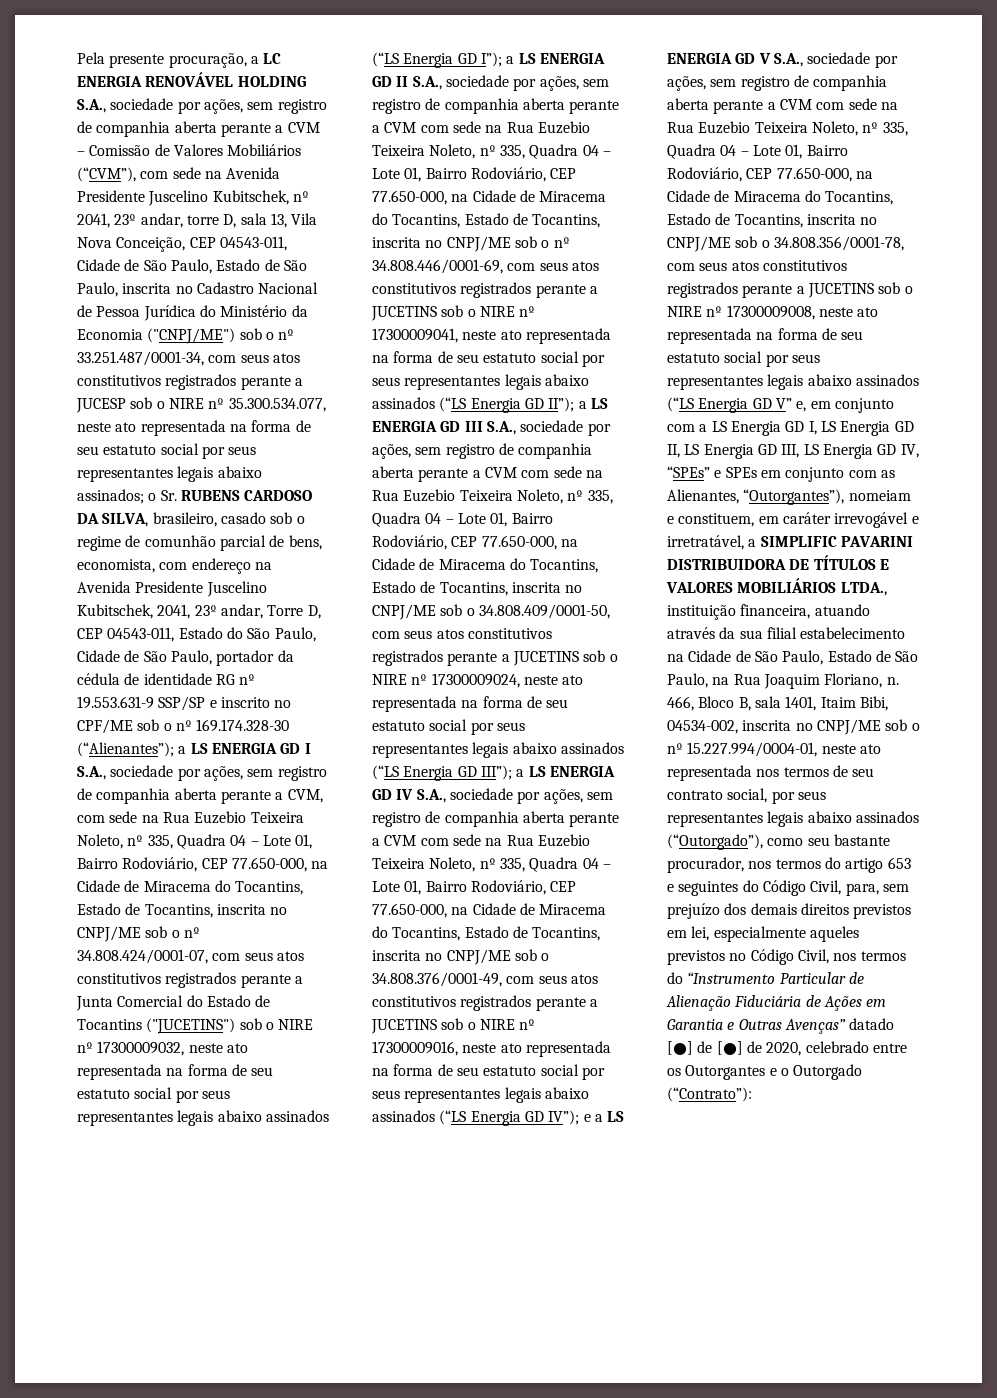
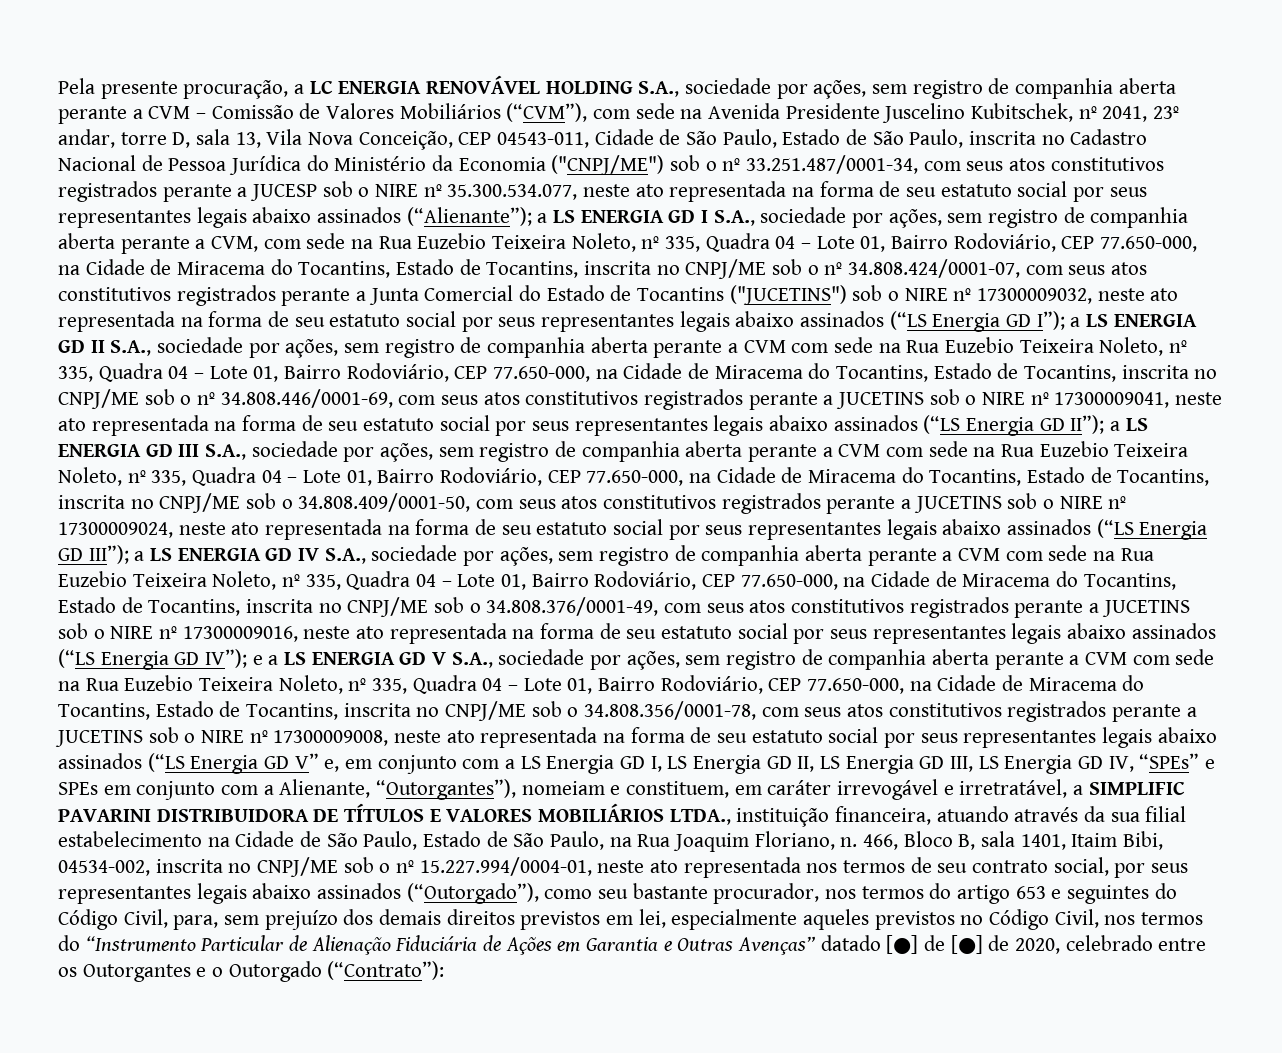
- Pela presente procuração, a LC ENERGIA RENOVÁVEL HOLDING S.A., sociedade por ações, sem registro de companhia aberta perante a CVM – Comissão de Valores Mobiliários (“CVM”), com sede na Avenida Presidente Juscelino Kubitschek, nº 2041, 23º andar, torre D, sala 13, Vila Nova Conceição, CEP 04543-011, Cidade de São Paulo, Estado de São Paulo, inscrita no Cadastro Nacional de Pessoa Jurídica do Ministério da Economia ("CNPJ/ME") sob o nº 33.251.487/0001-34, com seus atos constitutivos registrados perante a JUCESP sob o NIRE nº 35.300.534.077, neste ato representada na forma de seu estatuto social por seus representantes legais abaixo assinados; o Sr. RUBENS CARDOSO DA SILVA, brasileiro, casado sob o regime de comunhão parcial de bens, economista, com endereço na Avenida Presidente Juscelino Kubitschek, 2041, 23º andar, Torre D, CEP 04543-011, Estado do São Paulo, Cidade de São Paulo, portador da cédula de identidade RG nº 19.553.631-9 SSP/SP e inscrito no CPF/ME sob o nº 169.174.328-30 (“Alienantes”);
+ Pela presente procuração, a LC ENERGIA RENOVÁVEL HOLDING S.A., sociedade por ações, sem registro de companhia aberta perante a CVM – Comissão de Valores Mobiliários (“CVM”), com sede na Avenida Presidente Juscelino Kubitschek, nº 2041, 23º andar, torre D, sala 13, Vila Nova Conceição, CEP 04543-011, Cidade de São Paulo, Estado de São Paulo, inscrita no Cadastro Nacional de Pessoa Jurídica do Ministério da Economia ("CNPJ/ME") sob o nº 33.251.487/0001-34, com seus atos constitutivos registrados perante a JUCESP sob o NIRE nº 35.300.534.077, neste ato representada na forma de seu estatuto social por seus representantes legais abaixo assinados (“Alienante”);
- e a LS ENERGIA GD V S.A., sociedade por ações, sem registro de companhia aberta perante a CVM com sede na Rua Euzebio Teixeira Noleto, nº 335, Quadra 04 – Lote 01, Bairro Rodoviário, CEP 77.650-000, na Cidade de Miracema do Tocantins, Estado de Tocantins, inscrita no CNPJ/ME sob o 34.808.356/0001-78, com seus atos constitutivos registrados perante a JUCETINS sob o NIRE nº 17300009008, neste ato representada na forma de seu estatuto social por seus representantes legais abaixo assinados (“LS Energia GD V” e, em conjunto com a LS Energia GD I, LS Energia GD II, LS Energia GD III, LS Energia GD IV, “SPEs” e SPEs em conjunto com as Alienantes, “Outorgantes”), nomeiam e constituem, em caráter irrevogável e irretratável, a SIMPLIFIC PAVARINI DISTRIBUIDORA DE TÍTULOS E VALORES MOBILIÁRIOS LTDA., instituição financeira, atuando através da sua filial estabelecimento na Cidade de São Paulo, Estado de São Paulo, na Rua Joaquim Floriano, n.
+ e a LS ENERGIA GD V S.A., sociedade por ações, sem registro de companhia aberta perante a CVM com sede na Rua Euzebio Teixeira Noleto, nº 335, Quadra 04 – Lote 01, Bairro Rodoviário, CEP 77.650-000, na Cidade de Miracema do Tocantins, Estado de Tocantins, inscrita no CNPJ/ME sob o 34.808.356/0001-78, com seus atos constitutivos registrados perante a JUCETINS sob o NIRE nº 17300009008, neste ato representada na forma de seu estatuto social por seus representantes legais abaixo assinados (“LS Energia GD V” e, em conjunto com a LS Energia GD I, LS Energia GD II, LS Energia GD III, LS Energia GD IV, “SPEs” e SPEs em conjunto com a Alienante, “Outorgantes”), nomeiam e constituem, em caráter irrevogável e irretratável, a SIMPLIFIC PAVARINI DISTRIBUIDORA DE TÍTULOS E VALORES MOBILIÁRIOS LTDA., instituição financeira, atuando através da sua filial estabelecimento na Cidade de São Paulo, Estado de São Paulo, na Rua Joaquim Floriano, n.

